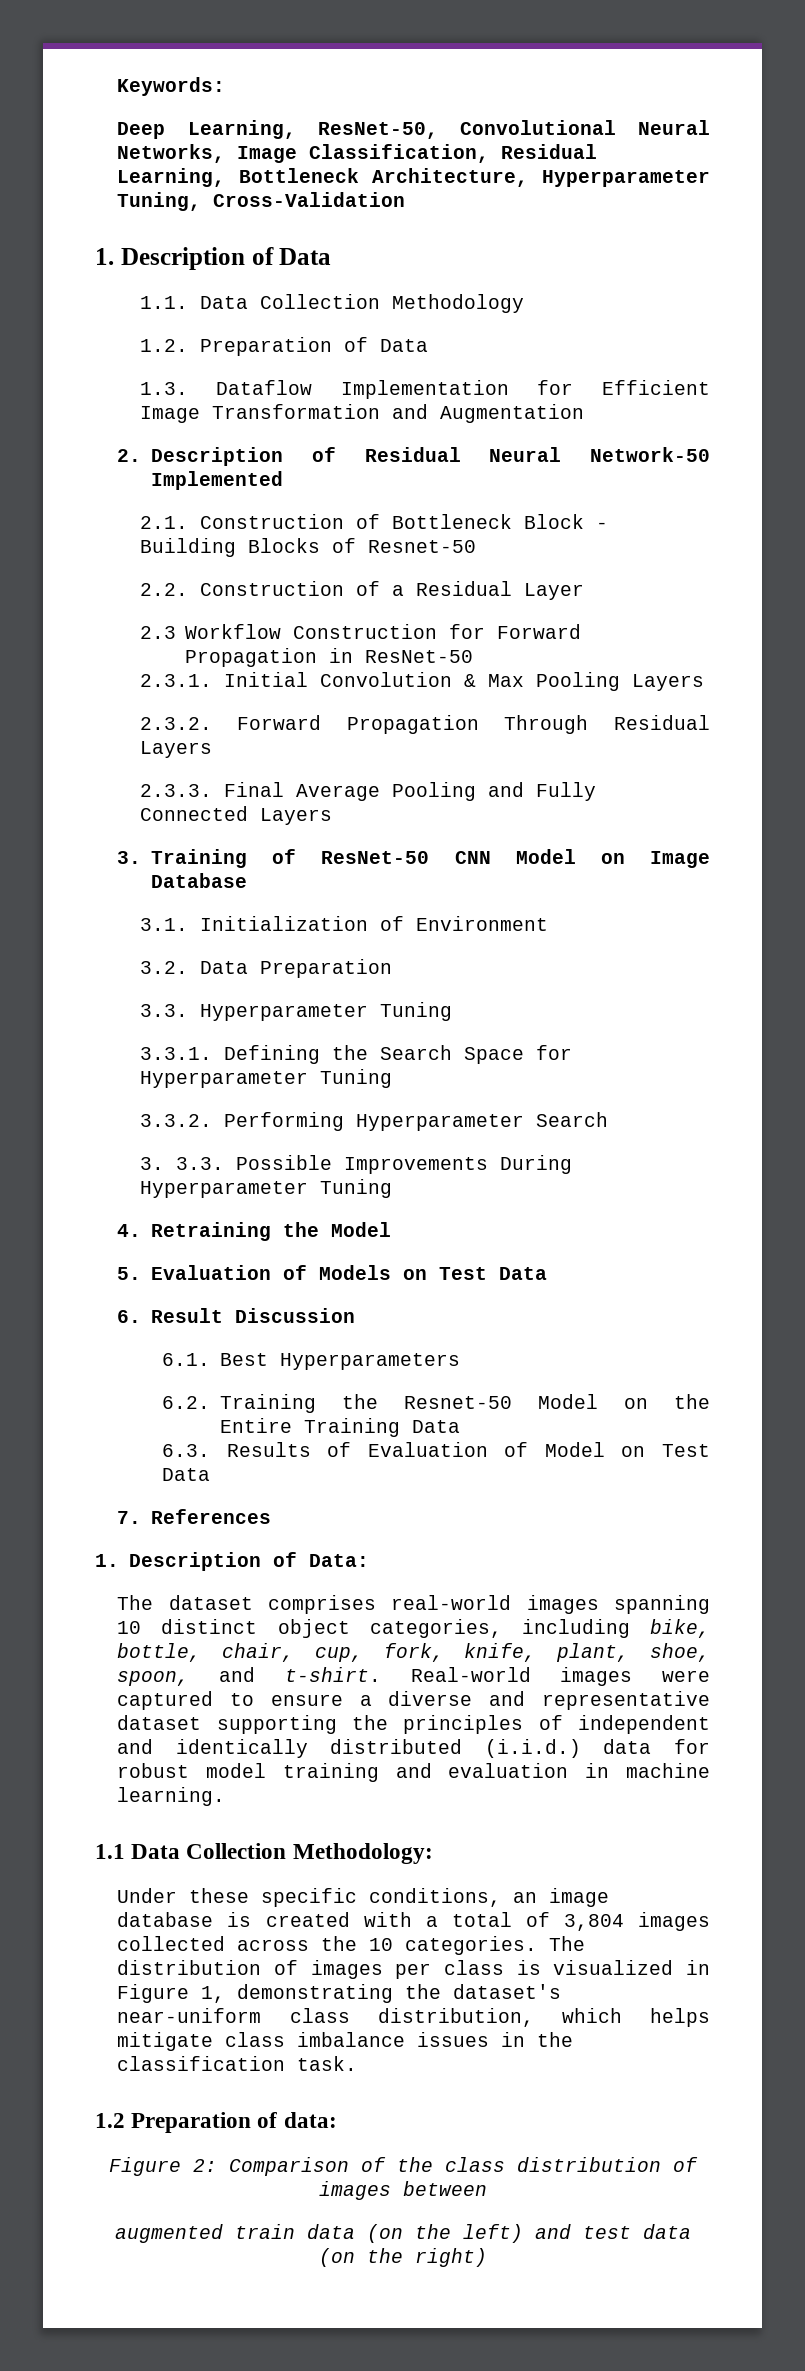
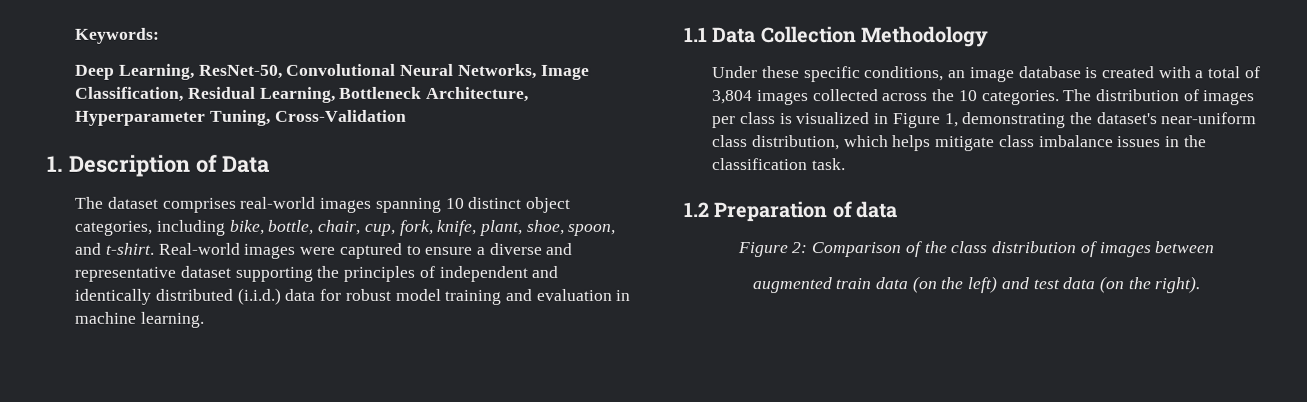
- 1.1. Data Collection Methodology
- 1.2. Preparation of Data
- 1.3. Dataflow Implementation for Efficient Image Transformation and Augmentation
- 2. Description of Residual Neural Network-50 Implemented
- 2.1. Construction of Bottleneck Block - Building Blocks of Resnet-50
- 2.2. Construction of a Residual Layer
- 2.3 Workflow Construction for Forward Propagation in ResNet-50
- 2.3.1. Initial Convolution & Max Pooling Layers
- 2.3.2. Forward Propagation Through Residual Layers
- 2.3.3. Final Average Pooling and Fully Connected Layers
- 3. Training of ResNet-50 CNN Model on Image Database
- 3.1. Initialization of Environment
- 3.2. Data Preparation
- 3.3. Hyperparameter Tuning
- 3.3.1. Defining the Search Space for Hyperparameter Tuning
- 3.3.2. Performing Hyperparameter Search
- 3. 3.3. Possible Improvements During Hyperparameter Tuning
- 4. Retraining the Model
- 5. Evaluation of Models on Test Data
- 6. Result Discussion
- 6.1. Best Hyperparameters
- 6.2. Training the Resnet-50 Model on the Entire Training Data
- 6.3. Results of Evaluation of Model on Test Data
- 7. References
- 1. Description of Data:
- 1.1 Data Collection Methodology:
+ 1.1 Data Collection Methodology
- 1.2 Preparation of data:
+ 1.2 Preparation of data
- augmented train data (on the left) and test data (on the right)
+ augmented train data (on the left) and test data (on the right).

